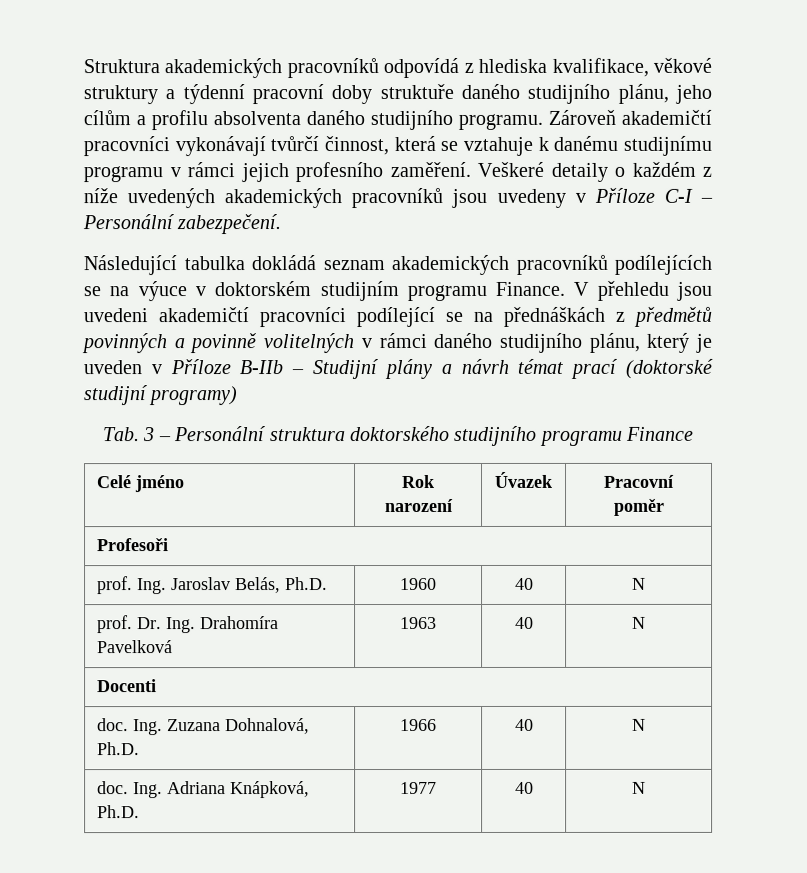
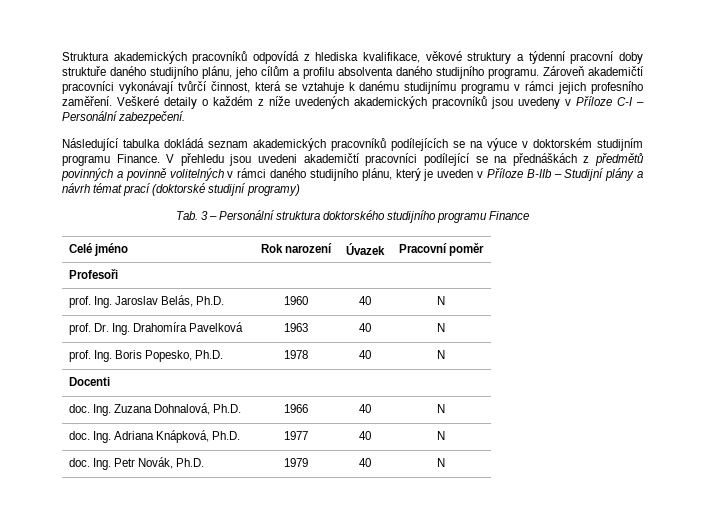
+ prof. Ing. Boris Popesko, Ph.D. | 1978 | 40 | N
+ doc. Ing. Petr Novák, Ph.D. | 1979 | 40 | N

